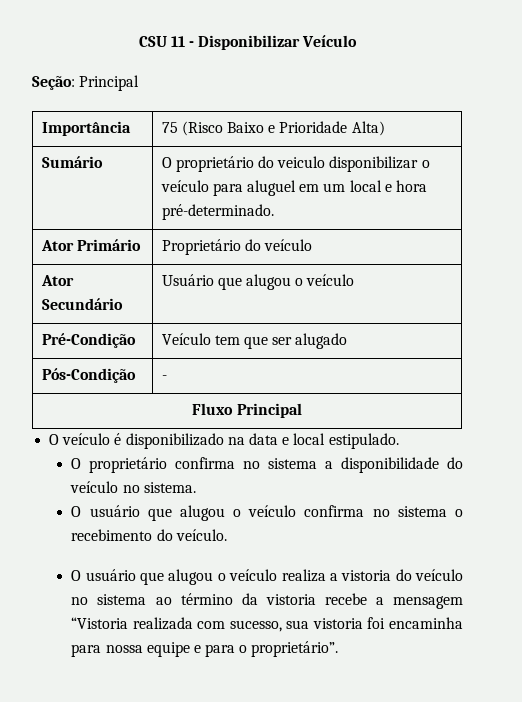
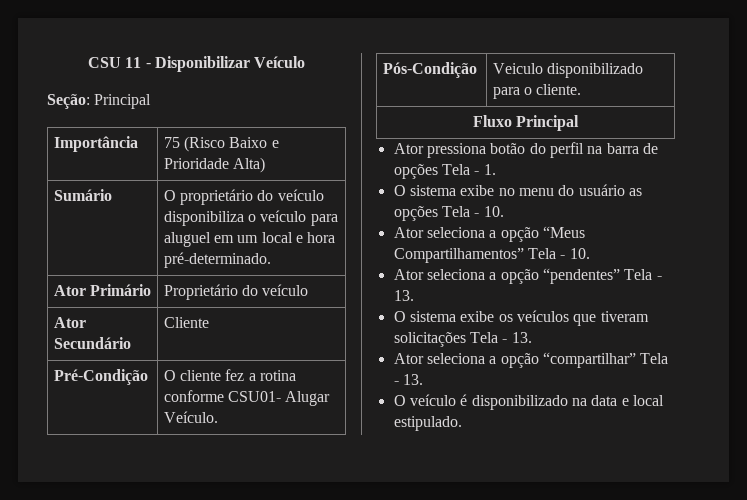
- Sumário | O proprietário do veiculo disponibilizar o veículo para aluguel em um local e hora pré-determinado.
+ Sumário | O proprietário do veículo disponibiliza o veículo para aluguel em um local e hora pré-determinado.
- Ator Secundário | Usuário que alugou o veículo
- Pré-Condição | Veículo tem que ser alugado
- Pós-Condição | -
+ Ator Secundário | Cliente
+ Pré-Condição | O cliente fez a rotina conforme CSU01- Alugar Veículo.
+ Pós-Condição | Veiculo disponibilizado para o cliente.
  Fluxo Principal
+ Ator pressiona botão do perfil na barra de opções Tela - 1.
+ O sistema exibe no menu do usuário as opções Tela - 10.
+ Ator seleciona a opção “Meus Compartilhamentos” Tela - 10.
+ Ator seleciona a opção “pendentes” Tela - 13.
+ O sistema exibe os veículos que tiveram solicitações Tela - 13.
+ Ator seleciona a opção “compartilhar” Tela - 13.
- O proprietário confirma no sistema a disponibilidade do veículo no sistema.
- O usuário que alugou o veículo confirma no sistema o recebimento do veículo.
- O usuário que alugou o veículo realiza a vistoria do veículo no sistema ao término da vistoria recebe a mensagem “Vistoria realizada com sucesso, sua vistoria foi encaminha para nossa equipe e para o proprietário”.

